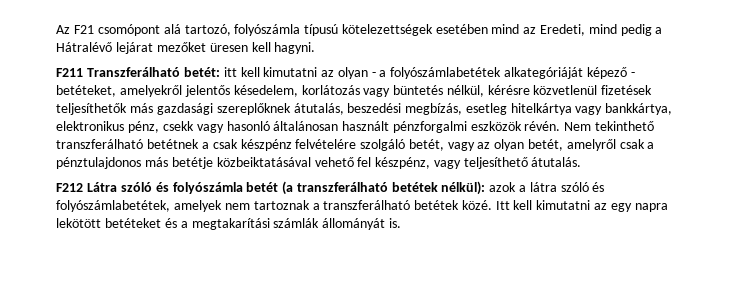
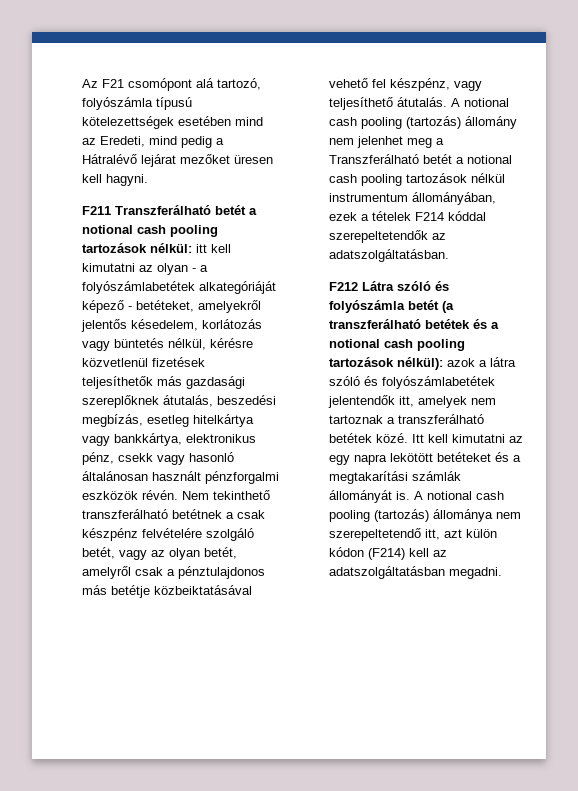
- F211 Transzferálható betét: itt kell kimutatni az olyan - a folyószámlabetétek alkategóriáját képező - betéteket, amelyekről jelentős késedelem, korlátozás vagy büntetés nélkül, kérésre közvetlenül fizetések teljesíthetők más gazdasági szereplőknek átutalás, beszedési megbízás, esetleg hitelkártya vagy bankkártya, elektronikus pénz, csekk vagy hasonló általánosan használt pénzforgalmi eszközök révén.
+ F211 Transzferálható betét a notional cash pooling tartozások nélkül: itt kell kimutatni az olyan - a folyószámlabetétek alkategóriáját képező - betéteket, amelyekről jelentős késedelem, korlátozás vagy büntetés nélkül, kérésre közvetlenül fizetések teljesíthetők más gazdasági szereplőknek átutalás, beszedési megbízás, esetleg hitelkártya vagy bankkártya, elektronikus pénz, csekk vagy hasonló általánosan használt pénzforgalmi eszközök révén.
+ A notional cash pooling (tartozás) állomány nem jelenhet meg a Transzferálható betét a notional cash pooling tartozások nélkül instrumentum állományában, ezek a tételek F214 kóddal szerepeltetendők az adatszolgáltatásban.
- F212 Látra szóló és folyószámla betét (a transzferálható betétek nélkül): azok a látra szóló és folyószámlabetétek, amelyek nem tartoznak a transzferálható betétek közé.
+ F212 Látra szóló és folyószámla betét (a transzferálható betétek és a notional cash pooling tartozások nélkül): azok a látra szóló és folyószámlabetétek jelentendők itt, amelyek nem tartoznak a transzferálható betétek közé.
+ A notional cash pooling (tartozás) állománya nem szerepeltetendő itt, azt külön kódon (F214) kell az adatszolgáltatásban megadni.

